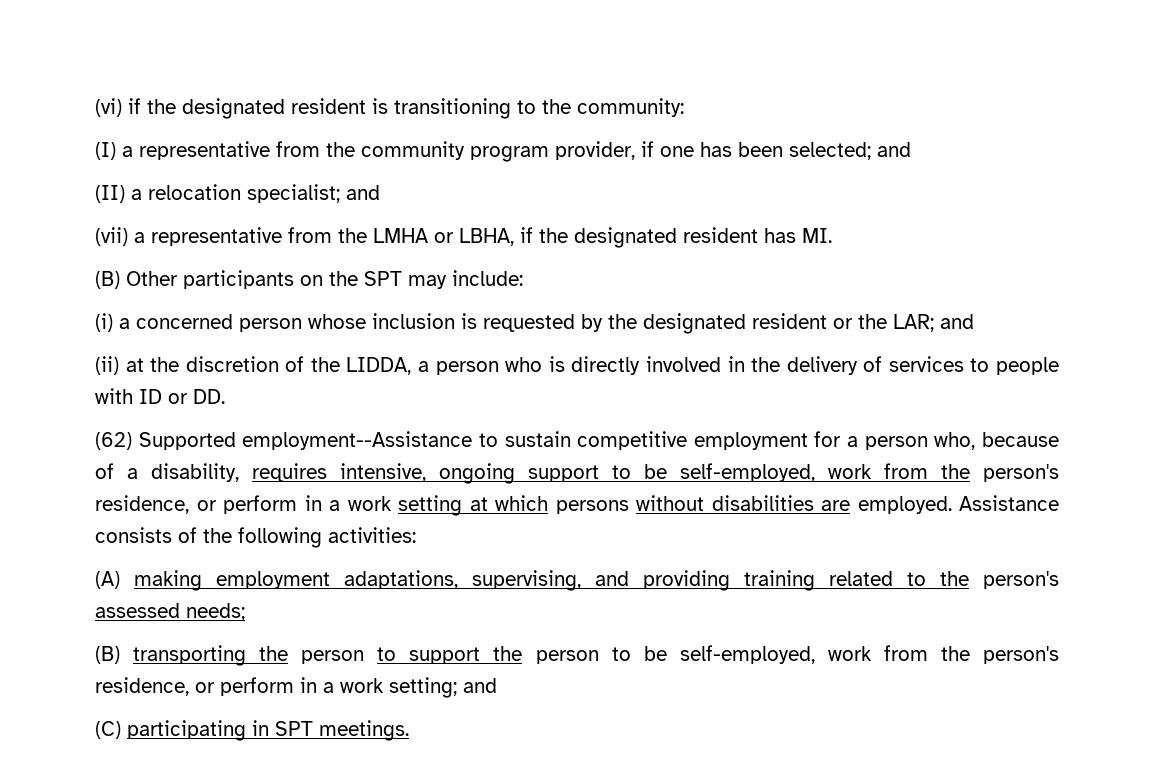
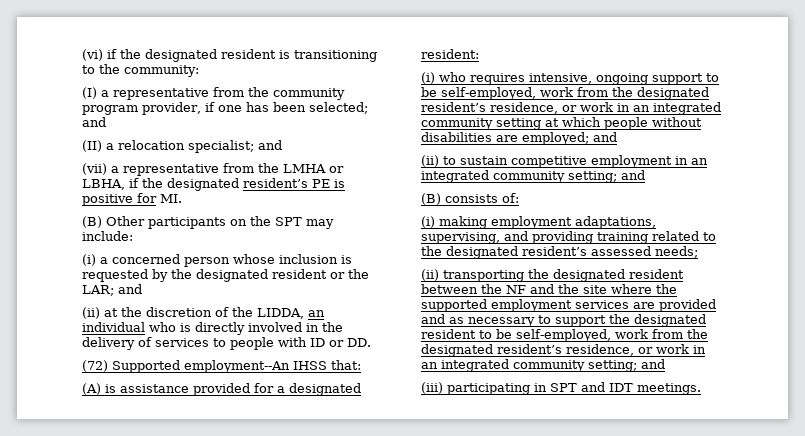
- (vii) a representative from the LMHA or LBHA, if the designated resident has MI.
+ (vii) a representative from the LMHA or LBHA, if the designated resident’s PE is positive for MI.
- (ii) at the discretion of the LIDDA, a person who is directly involved in the delivery of services to people with ID or DD.
+ (ii) at the discretion of the LIDDA, an individual who is directly involved in the delivery of services to people with ID or DD.
- (62) Supported employment--Assistance to sustain competitive employment for a person who, because of a disability, requires intensive, ongoing support to be self-employed, work from the person's residence, or perform in a work setting at which persons without disabilities are employed. Assistance consists of the following activities:
- (A) making employment adaptations, supervising, and providing training related to the person's assessed needs;
+ (72) Supported employment--An IHSS that:
+ (A) is assistance provided for a designated resident:
+ (i) who requires intensive, ongoing support to be self-employed, work from the designated resident’s residence, or work in an integrated community setting at which people without disabilities are employed; and
+ (ii) to sustain competitive employment in an integrated community setting; and
+ (B) consists of:
+ (i) making employment adaptations, supervising, and providing training related to the designated resident’s assessed needs;
- (B) transporting the person to support the person to be self-employed, work from the person's residence, or perform in a work setting; and
- (C) participating in SPT meetings.
+ (ii) transporting the designated resident between the NF and the site where the supported employment services are provided and as necessary to support the designated resident to be self-employed, work from the designated resident’s residence, or work in an integrated community setting; and
+ (iii) participating in SPT and IDT meetings.

